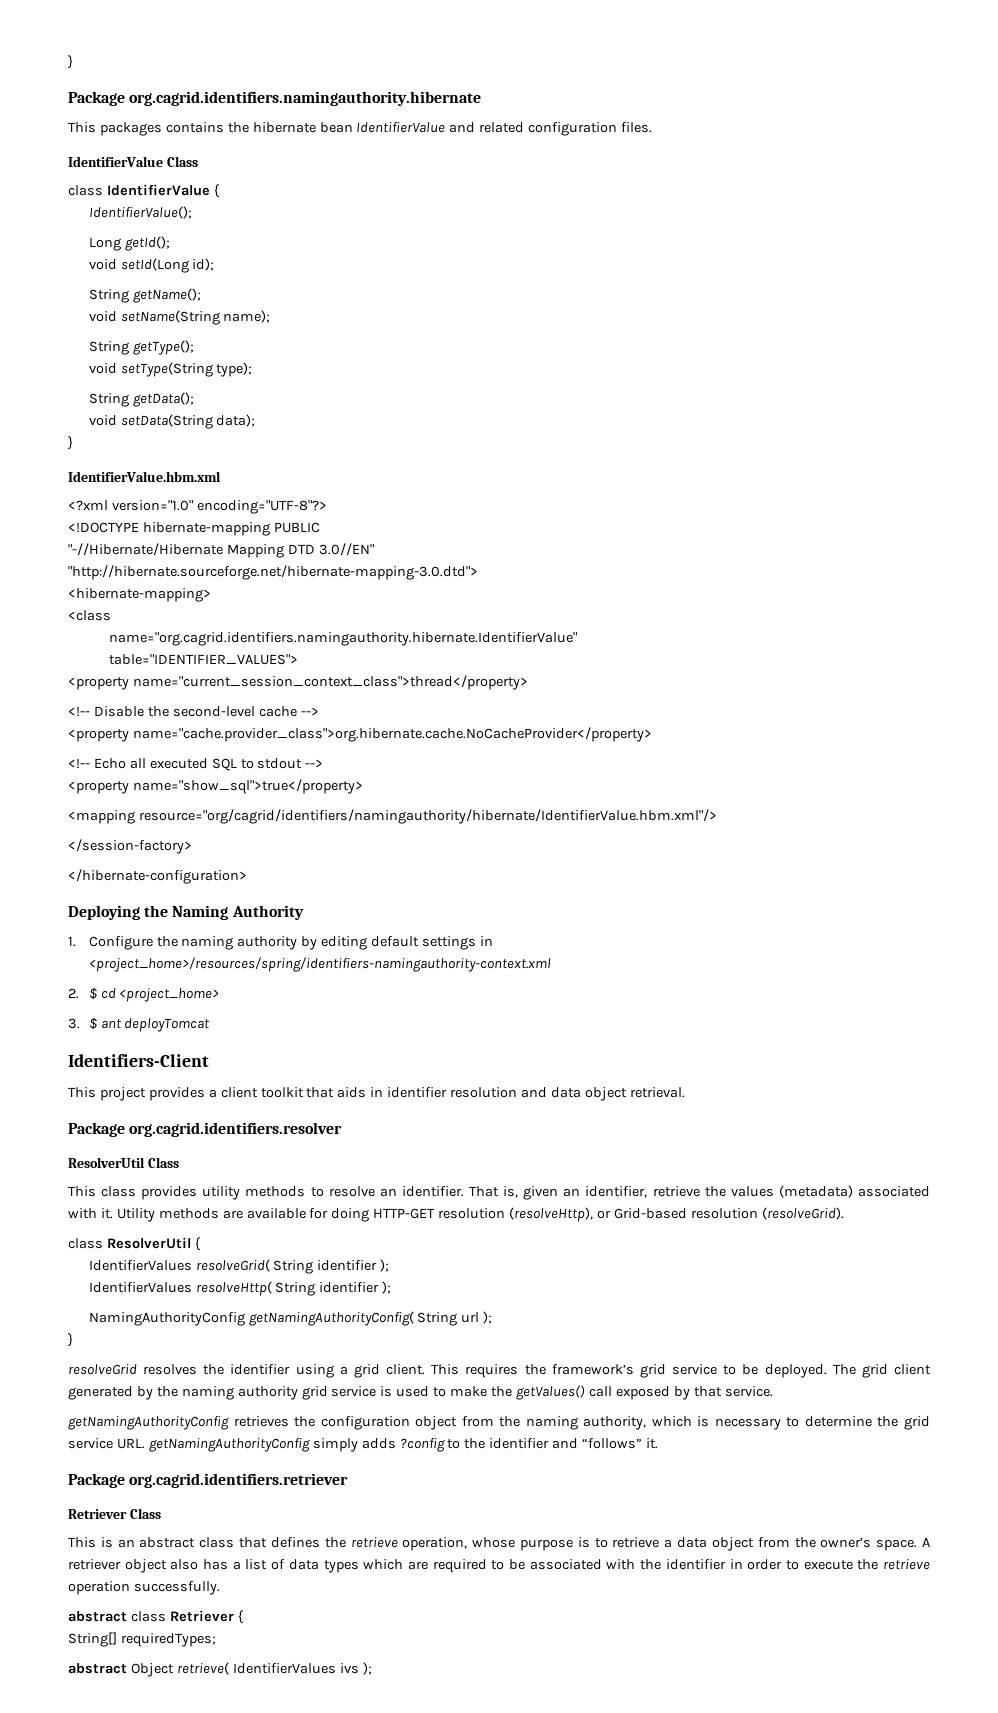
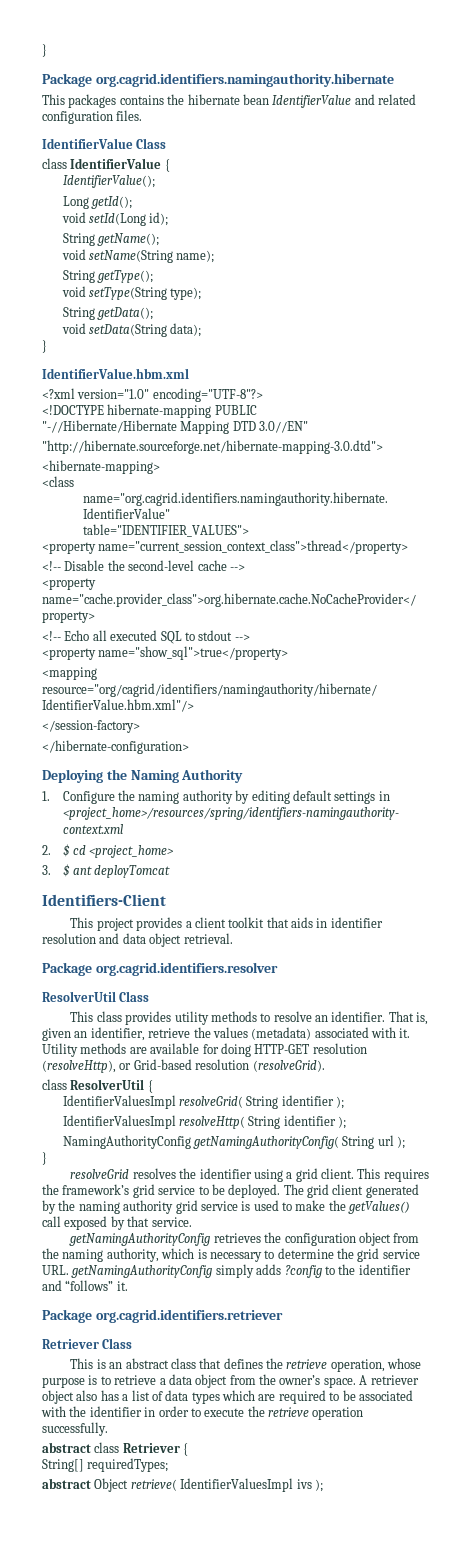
- IdentifierValues resolveGrid( String identifier );
+ IdentifierValuesImpl resolveGrid( String identifier );
- IdentifierValues resolveHttp( String identifier );
+ IdentifierValuesImpl resolveHttp( String identifier );
- abstract Object retrieve( IdentifierValues ivs );
+ abstract Object retrieve( IdentifierValuesImpl ivs );

